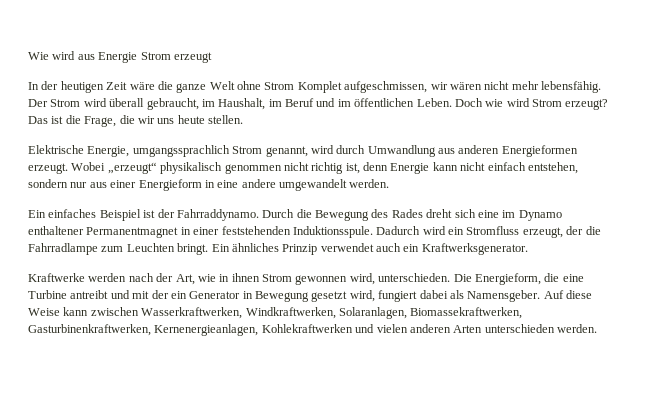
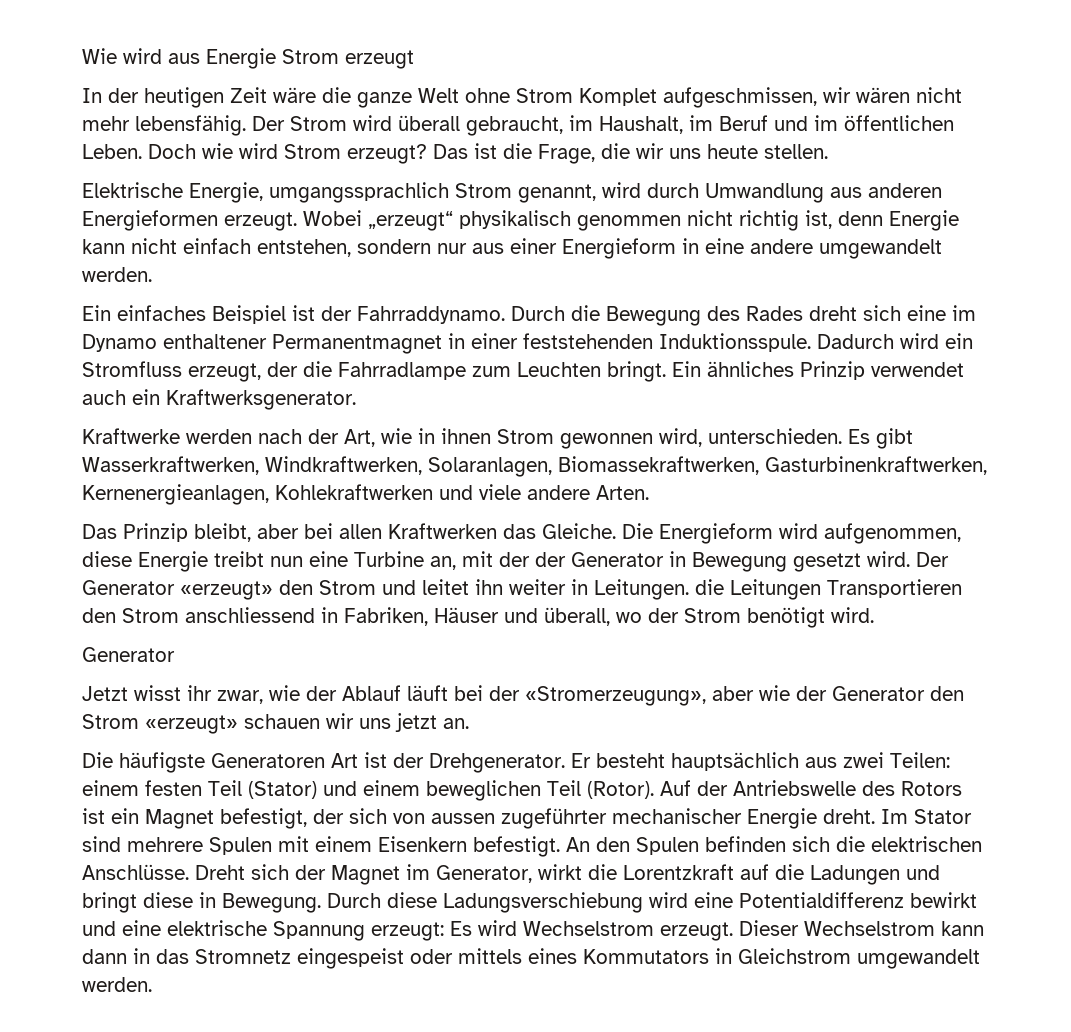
- Die Energieform, die eine Turbine antreibt und mit der ein Generator in Bewegung gesetzt wird, fungiert dabei als Namensgeber. Auf diese Weise kann zwischen Wasserkraftwerken, Windkraftwerken, Solaranlagen, Biomassekraftwerken, Gasturbinenkraftwerken, Kernenergieanlagen, Kohlekraftwerken und vielen anderen Arten unterschieden werden.
+ Es gibt Wasserkraftwerken, Windkraftwerken, Solaranlagen, Biomassekraftwerken, Gasturbinenkraftwerken, Kernenergieanlagen, Kohlekraftwerken und viele andere Arten.
+ Das Prinzip bleibt, aber bei allen Kraftwerken das Gleiche. Die Energieform wird aufgenommen, diese Energie treibt nun eine Turbine an, mit der der Generator in Bewegung gesetzt wird. Der Generator «erzeugt» den Strom und leitet ihn weiter in Leitungen. die Leitungen Transportieren den Strom anschliessend in Fabriken, Häuser und überall, wo der Strom benötigt wird.
+ Generator
+ Jetzt wisst ihr zwar, wie der Ablauf läuft bei der «Stromerzeugung», aber wie der Generator den Strom «erzeugt» schauen wir uns jetzt an.
+ Die häufigste Generatoren Art ist der Drehgenerator. Er besteht hauptsächlich aus zwei Teilen: einem festen Teil (Stator) und einem beweglichen Teil (Rotor). Auf der Antriebswelle des Rotors ist ein Magnet befestigt, der sich von aussen zugeführter mechanischer Energie dreht. Im Stator sind mehrere Spulen mit einem Eisenkern befestigt. An den Spulen befinden sich die elektrischen Anschlüsse. Dreht sich der Magnet im Generator, wirkt die Lorentzkraft auf die Ladungen und bringt diese in Bewegung. Durch diese Ladungsverschiebung wird eine Potentialdifferenz bewirkt und eine elektrische Spannung erzeugt: Es wird Wechselstrom erzeugt. Dieser Wechselstrom kann dann in das Stromnetz eingespeist oder mittels eines Kommutators in Gleichstrom umgewandelt werden.

